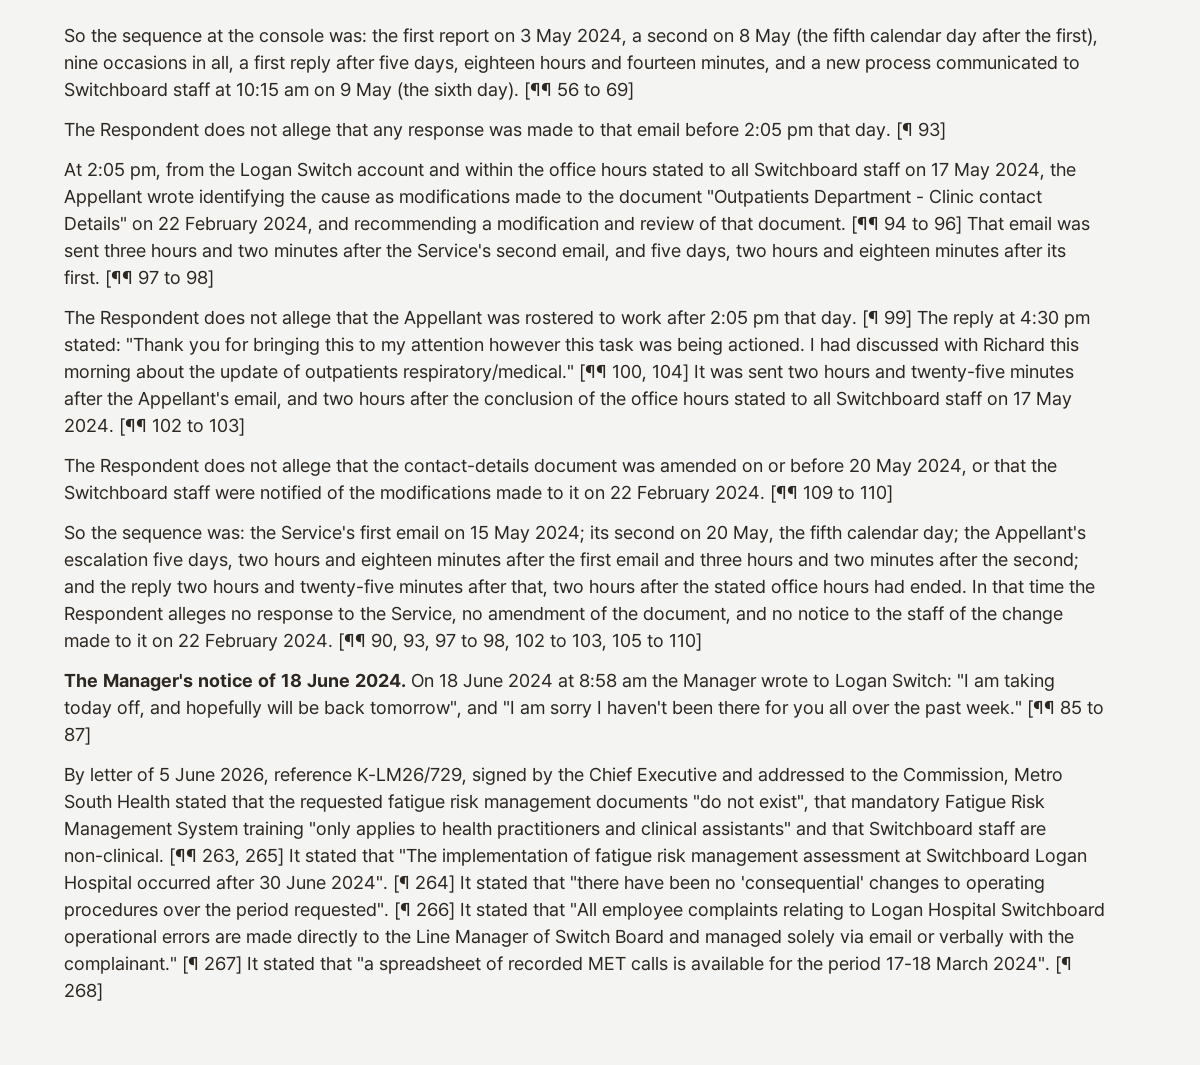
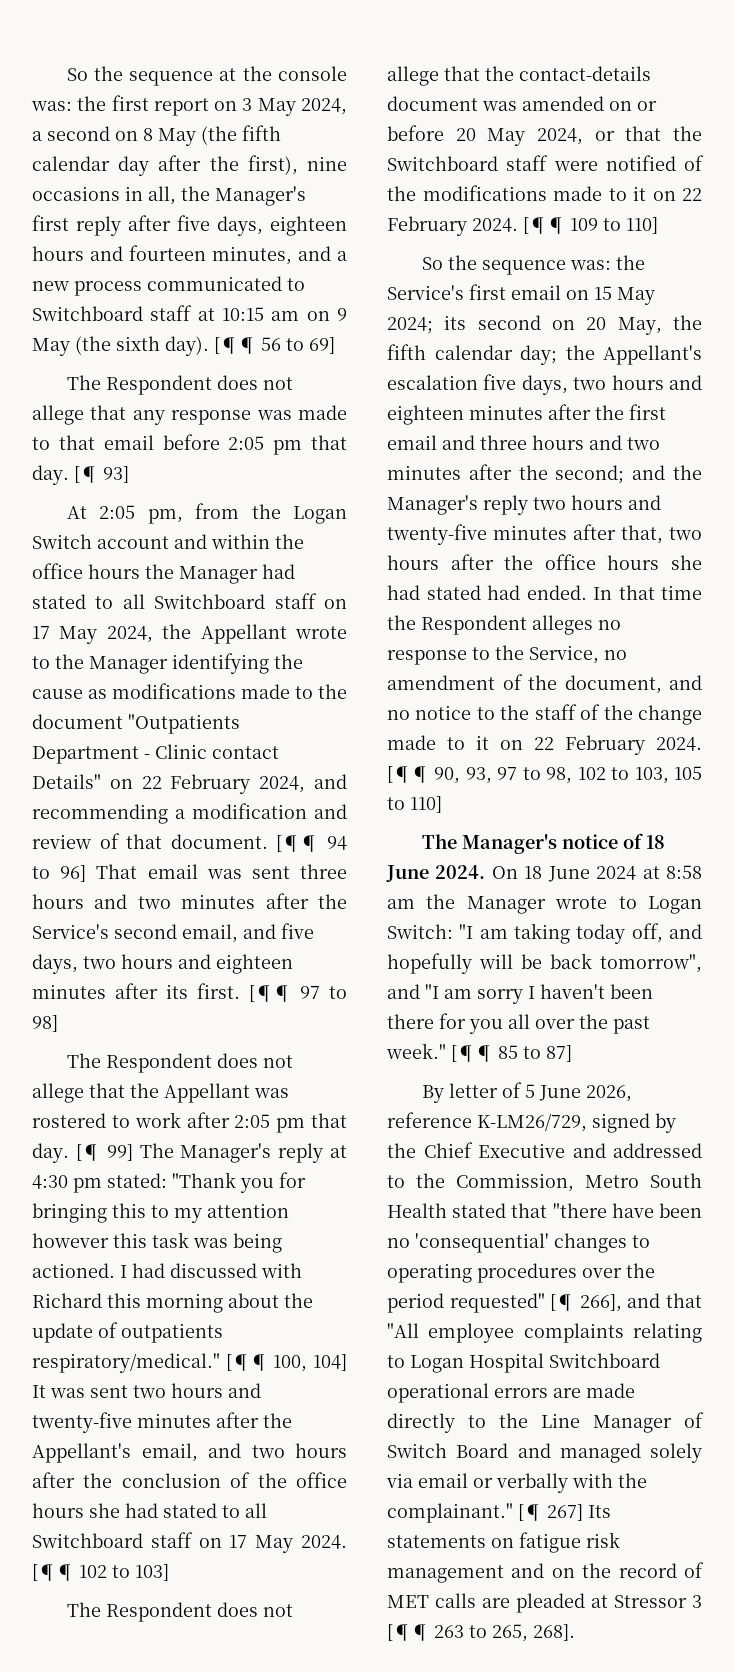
- So the sequence at the console was: the first report on 3 May 2024, a second on 8 May (the fifth calendar day after the first), nine occasions in all, a first reply after five days, eighteen hours and fourteen minutes, and a new process communicated to Switchboard staff at 10:15 am on 9 May (the sixth day).
+ So the sequence at the console was: the first report on 3 May 2024, a second on 8 May (the fifth calendar day after the first), nine occasions in all, the Manager's first reply after five days, eighteen hours and fourteen minutes, and a new process communicated to Switchboard staff at 10:15 am on 9 May (the sixth day).
- At 2:05 pm, from the Logan Switch account and within the office hours stated to all Switchboard staff on 17 May 2024, the Appellant wrote identifying the cause as modifications made to the document "Outpatients Department - Clinic contact Details" on 22 February 2024, and recommending a modification and review of that document.
+ At 2:05 pm, from the Logan Switch account and within the office hours the Manager had stated to all Switchboard staff on 17 May 2024, the Appellant wrote to the Manager identifying the cause as modifications made to the document "Outpatients Department - Clinic contact Details" on 22 February 2024, and recommending a modification and review of that document.
- [¶ 99] The reply at 4:30 pm stated: "Thank you for bringing this to my attention however this task was being actioned.
+ [¶ 99] The Manager's reply at 4:30 pm stated: "Thank you for bringing this to my attention however this task was being actioned.
- [¶¶ 100, 104] It was sent two hours and twenty-five minutes after the Appellant's email, and two hours after the conclusion of the office hours stated to all Switchboard staff on 17 May 2024.
+ [¶¶ 100, 104] It was sent two hours and twenty-five minutes after the Appellant's email, and two hours after the conclusion of the office hours she had stated to all Switchboard staff on 17 May 2024.
- So the sequence was: the Service's first email on 15 May 2024; its second on 20 May, the fifth calendar day; the Appellant's escalation five days, two hours and eighteen minutes after the first email and three hours and two minutes after the second; and the reply two hours and twenty-five minutes after that, two hours after the stated office hours had ended.
+ So the sequence was: the Service's first email on 15 May 2024; its second on 20 May, the fifth calendar day; the Appellant's escalation five days, two hours and eighteen minutes after the first email and three hours and two minutes after the second; and the Manager's reply two hours and twenty-five minutes after that, two hours after the office hours she had stated had ended.
- By letter of 5 June 2026, reference K-LM26/729, signed by the Chief Executive and addressed to the Commission, Metro South Health stated that the requested fatigue risk management documents "do not exist", that mandatory Fatigue Risk Management System training "only applies to health practitioners and clinical assistants" and that Switchboard staff are non-clinical. [¶¶ 263, 265] It stated that "The implementation of fatigue risk management assessment at Switchboard Logan Hospital occurred after 30 June 2024". [¶ 264] It stated that "there have been no 'consequential' changes to operating procedures over the period requested". [¶ 266] It stated that "All employee complaints relating to Logan Hospital Switchboard operational errors are made directly to the Line Manager of Switch Board and managed solely via email or verbally with the complainant."
+ By letter of 5 June 2026, reference K-LM26/729, signed by the Chief Executive and addressed to the Commission, Metro South Health stated that "there have been no 'consequential' changes to operating procedures over the period requested" [¶ 266], and that "All employee complaints relating to Logan Hospital Switchboard operational errors are made directly to the Line Manager of Switch Board and managed solely via email or verbally with the complainant."
- [¶ 267] It stated that "a spreadsheet of recorded MET calls is available for the period 17-18 March 2024". [¶ 268]
+ [¶ 267] Its statements on fatigue risk management and on the record of MET calls are pleaded at Stressor 3 [¶¶ 263 to 265, 268].

